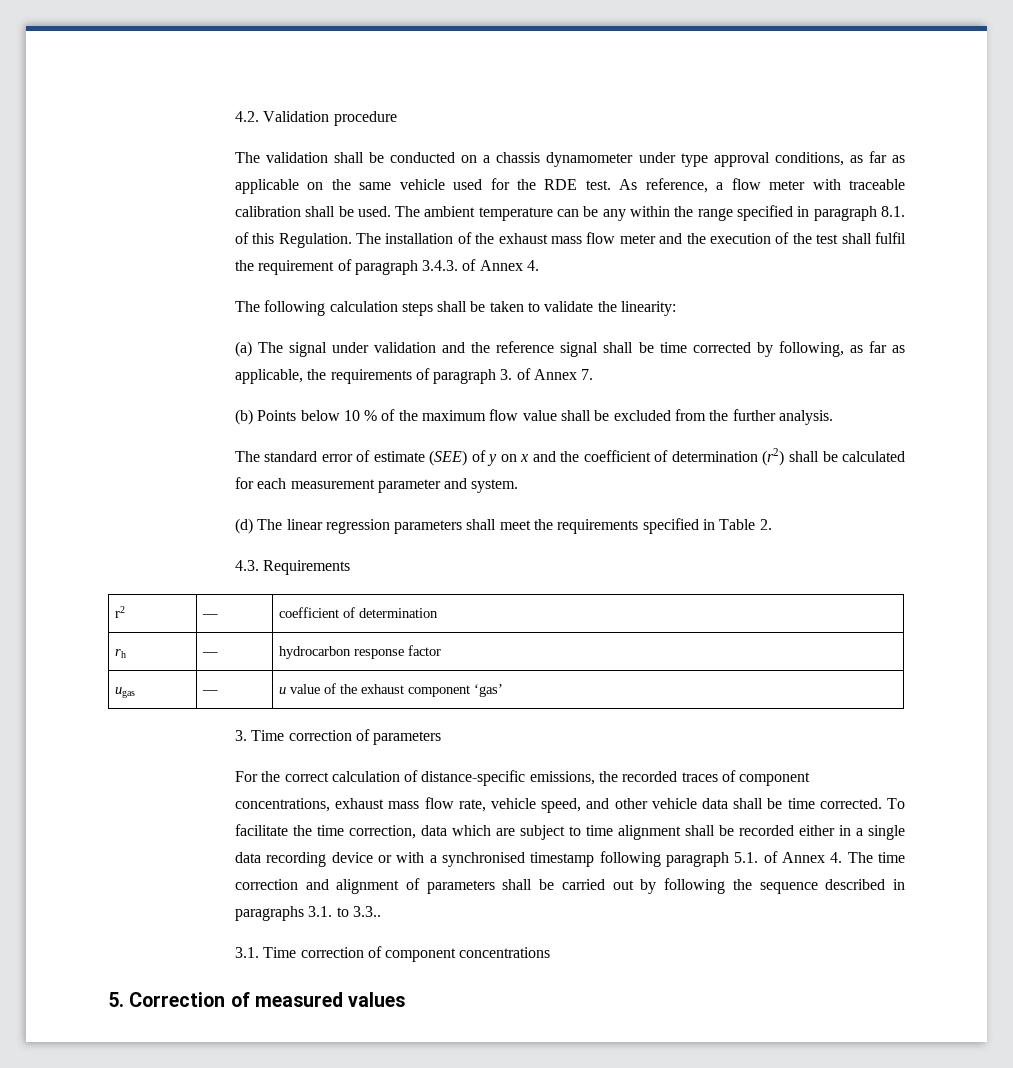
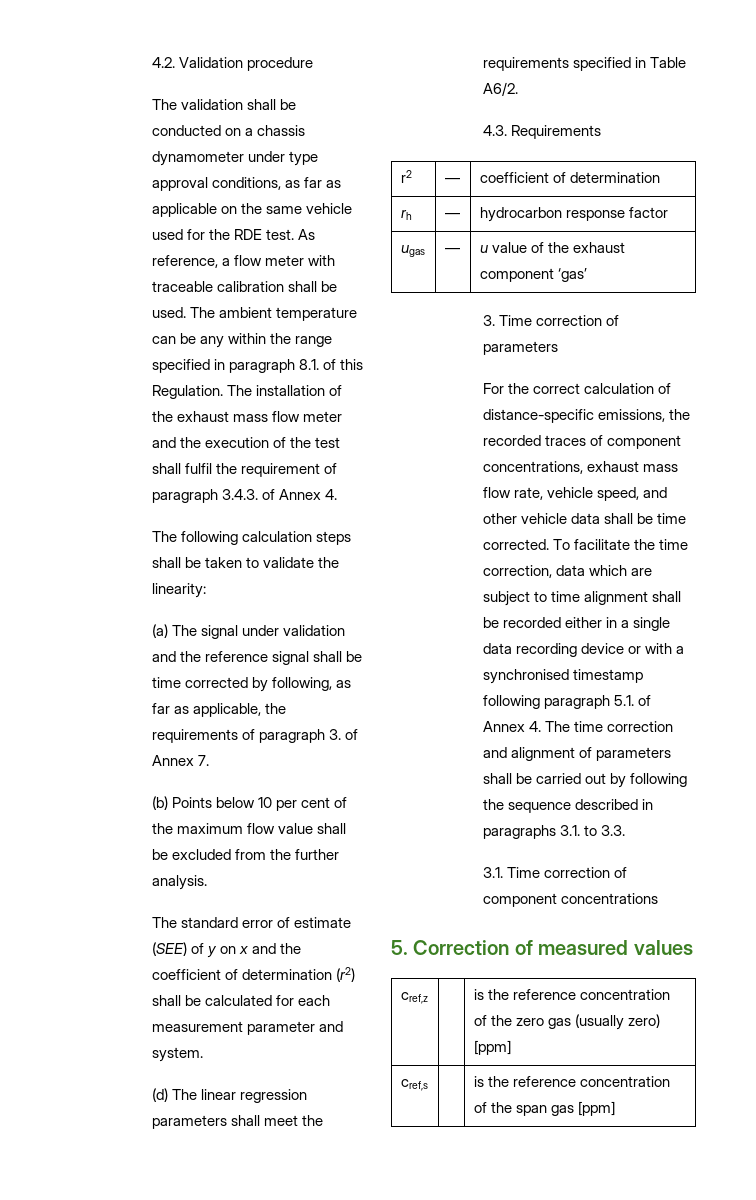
- (b) Points below 10 % of the maximum flow value shall be excluded from the further analysis.
+ (b) Points below 10 per cent of the maximum flow value shall be excluded from the further analysis.
- (d) The linear regression parameters shall meet the requirements specified in Table 2.
+ (d) The linear regression parameters shall meet the requirements specified in Table A6/2.
- To facilitate the time correction, data which are subject to time alignment shall be recorded either in a single data recording device or with a synchronised timestamp following paragraph 5.1. of Annex 4. The time correction and alignment of parameters shall be carried out by following the sequence described in paragraphs 3.1. to 3.3..
+ To facilitate the time correction, data which are subject to time alignment shall be recorded either in a single data recording device or with a synchronised timestamp following paragraph 5.1. of Annex 4. The time correction and alignment of parameters shall be carried out by following the sequence described in paragraphs 3.1. to 3.3.
+ cref,z | | is the reference concentration of the zero gas (usually zero) [ppm]
+ cref,s | | is the reference concentration of the span gas [ppm]

